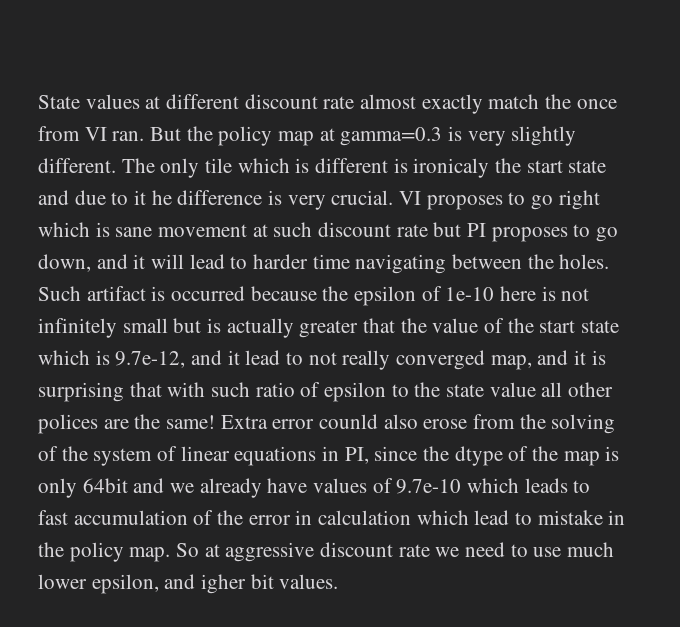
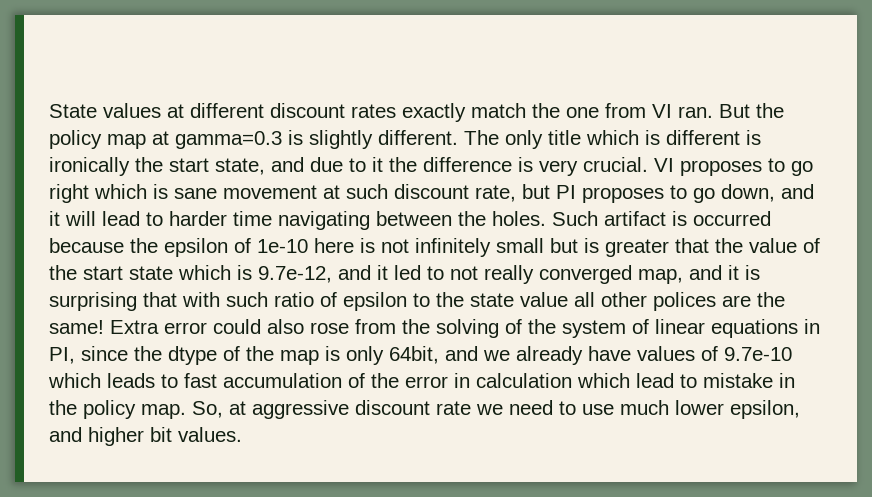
- State values at different discount rate almost exactly match the once from VI ran.
+ State values at different discount rates exactly match the one from VI ran.
- But the policy map at gamma=0.3 is very slightly different.
+ But the policy map at gamma=0.3 is slightly different.
- The only tile which is different is ironicaly the start state and due to it he difference is very crucial.
+ The only title which is different is ironically the start state, and due to it the difference is very crucial.
- VI proposes to go right which is sane movement at such discount rate but PI proposes to go down, and it will lead to harder time navigating between the holes.
+ VI proposes to go right which is sane movement at such discount rate, but PI proposes to go down, and it will lead to harder time navigating between the holes.
- Such artifact is occurred because the epsilon of 1e-10 here is not infinitely small but is actually greater that the value of the start state which is 9.7e-12, and it lead to not really converged map, and it is surprising that with such ratio of epsilon to the state value all other polices are the same!
+ Such artifact is occurred because the epsilon of 1e-10 here is not infinitely small but is greater that the value of the start state which is 9.7e-12, and it led to not really converged map, and it is surprising that with such ratio of epsilon to the state value all other polices are the same!
- Extra error counld also erose from the solving of the system of linear equations in PI, since the dtype of the map is only 64bit and we already have values of 9.7e-10 which leads to fast accumulation of the error in calculation which lead to mistake in the policy map.
+ Extra error could also rose from the solving of the system of linear equations in PI, since the dtype of the map is only 64bit, and we already have values of 9.7e-10 which leads to fast accumulation of the error in calculation which lead to mistake in the policy map.
- So at aggressive discount rate we need to use much lower epsilon, and igher bit values.
+ So, at aggressive discount rate we need to use much lower epsilon, and higher bit values.

